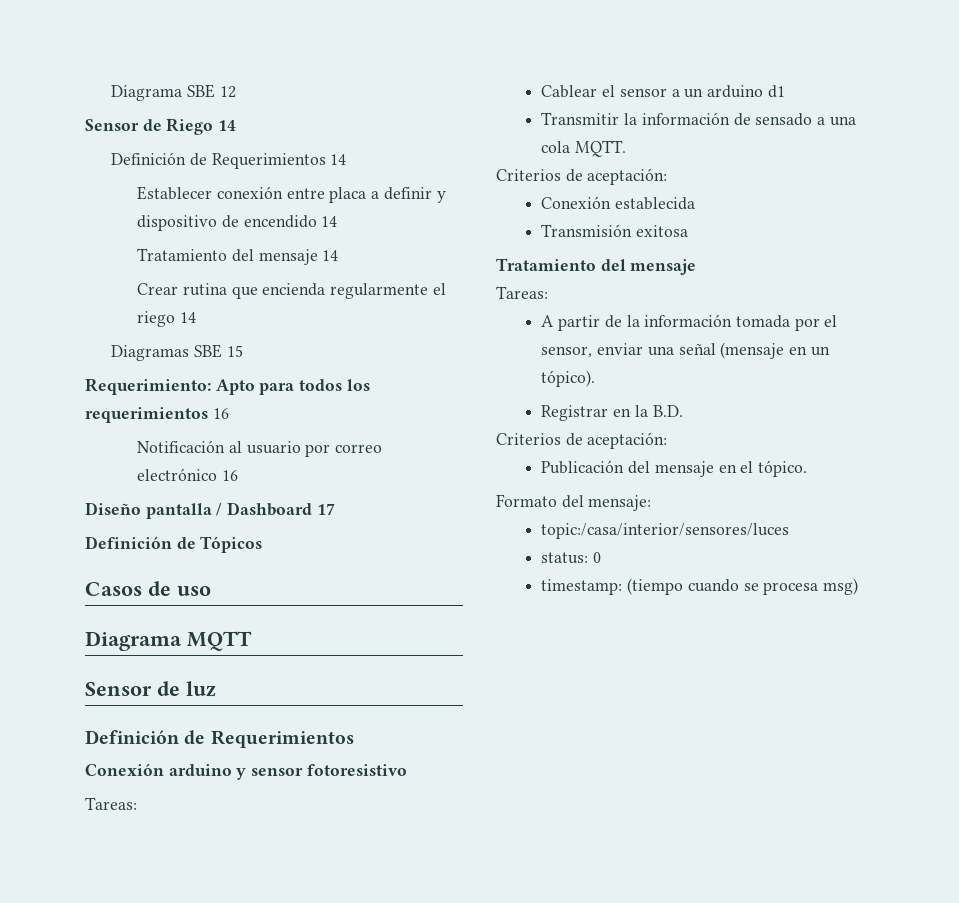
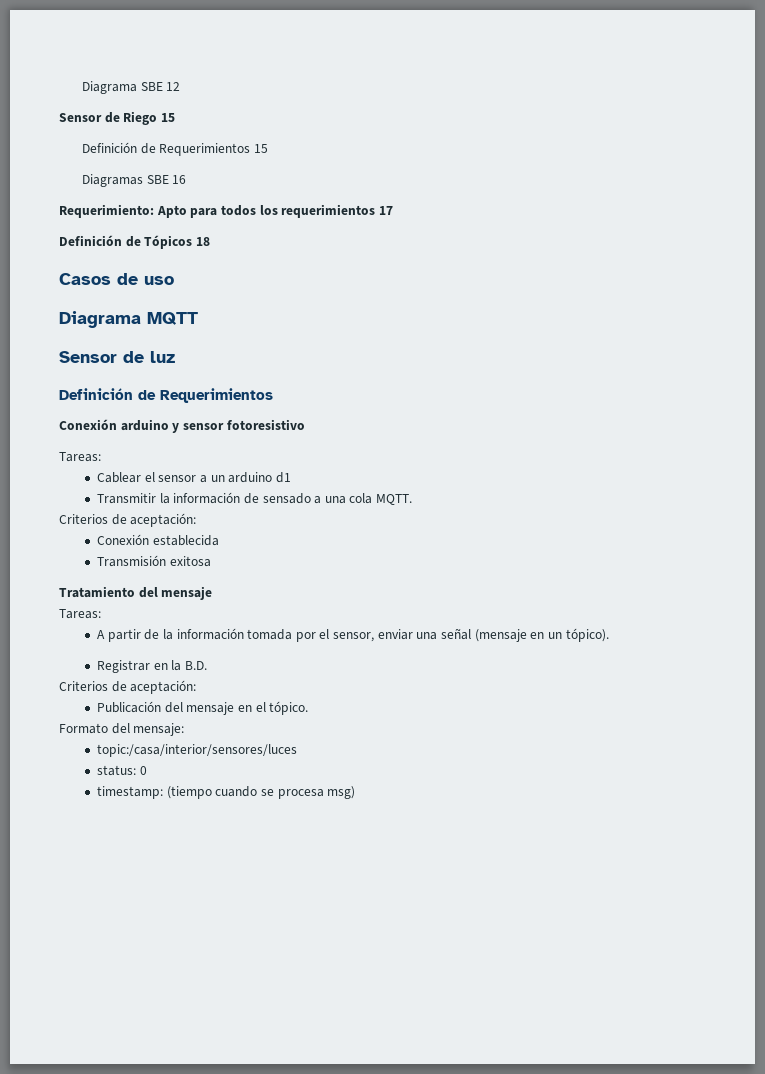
- Sensor de Riego 14
- Definición de Requerimientos 14
- Establecer conexión entre placa a definir y dispositivo de encendido 14
- Tratamiento del mensaje 14
- Crear rutina que encienda regularmente el riego 14
+ Sensor de Riego 15
+ Definición de Requerimientos 15
- Diagramas SBE 15
+ Diagramas SBE 16
- Requerimiento: Apto para todos los requerimientos 16
- Notificación al usuario por correo electrónico 16
- Diseño pantalla / Dashboard 17
+ Requerimiento: Apto para todos los requerimientos 17
- Definición de Tópicos
+ Definición de Tópicos 18

